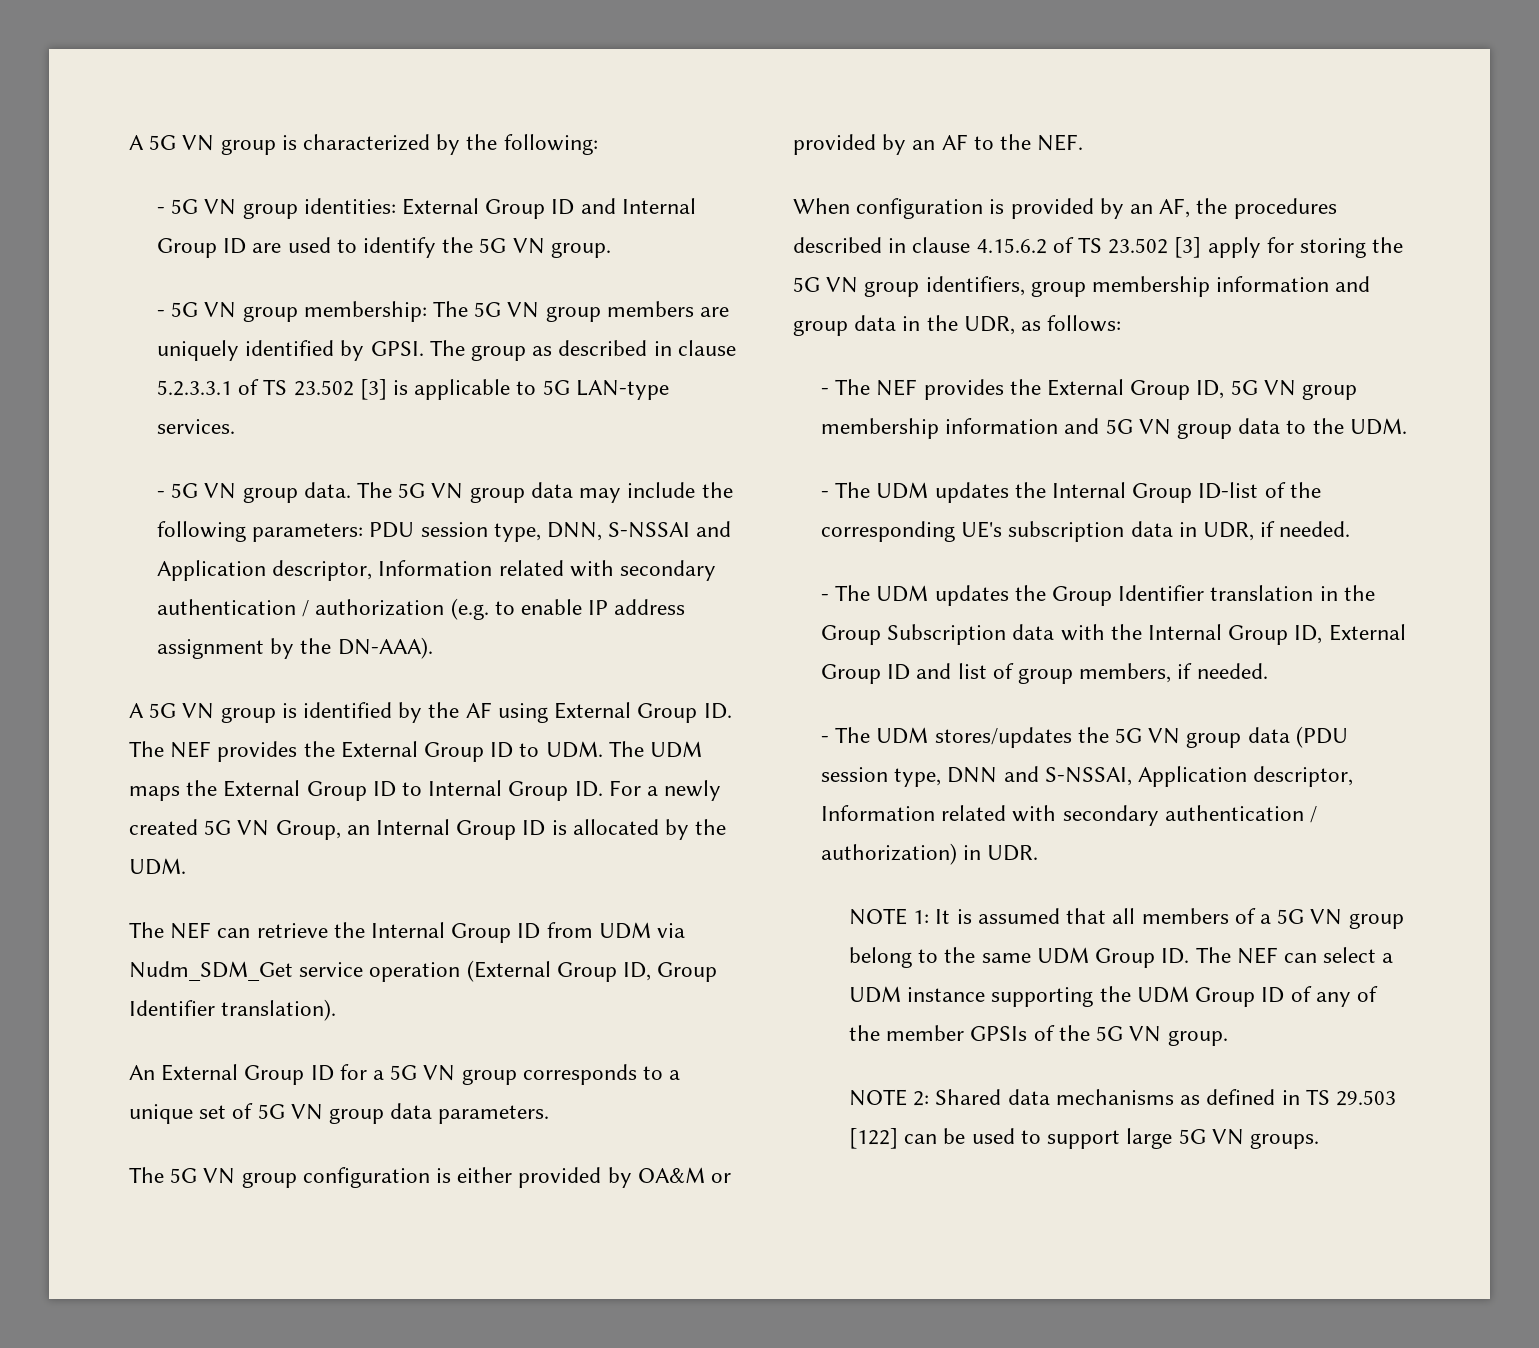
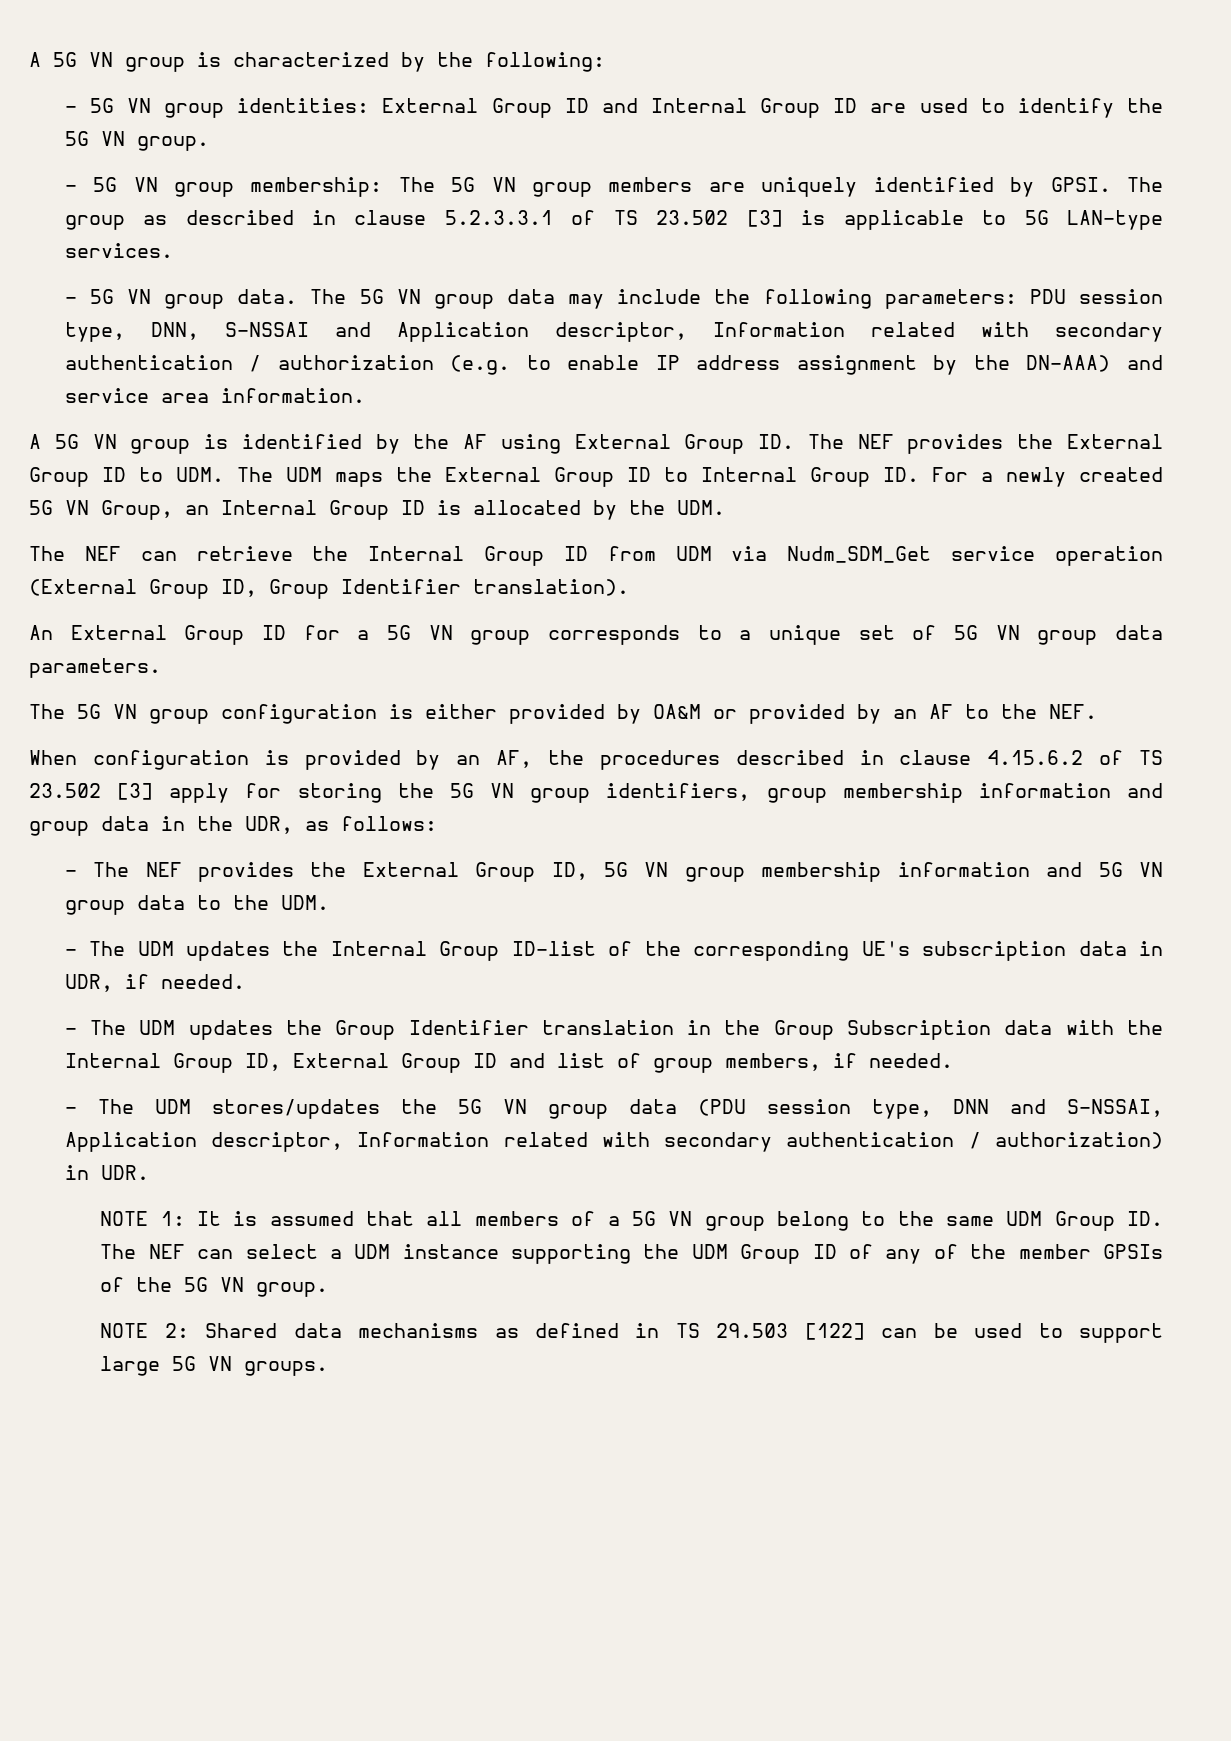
- The 5G VN group data may include the following parameters: PDU session type, DNN, S-NSSAI and Application descriptor, Information related with secondary authentication / authorization (e.g. to enable IP address assignment by the DN-AAA).
+ The 5G VN group data may include the following parameters: PDU session type, DNN, S-NSSAI and Application descriptor, Information related with secondary authentication / authorization (e.g. to enable IP address assignment by the DN-AAA) and service area information.

